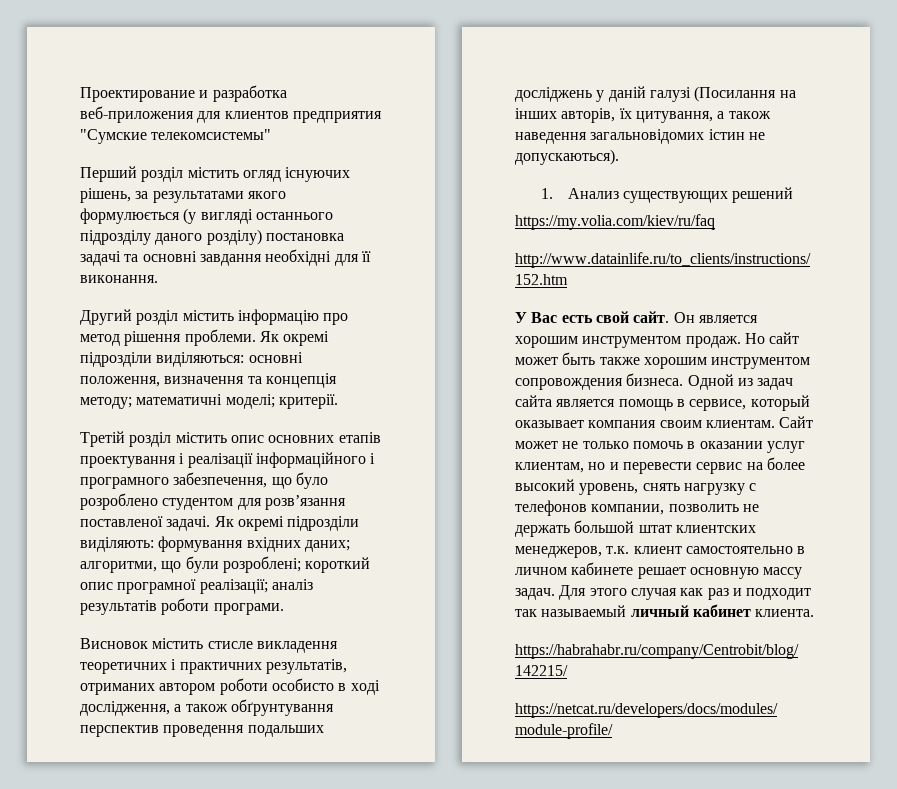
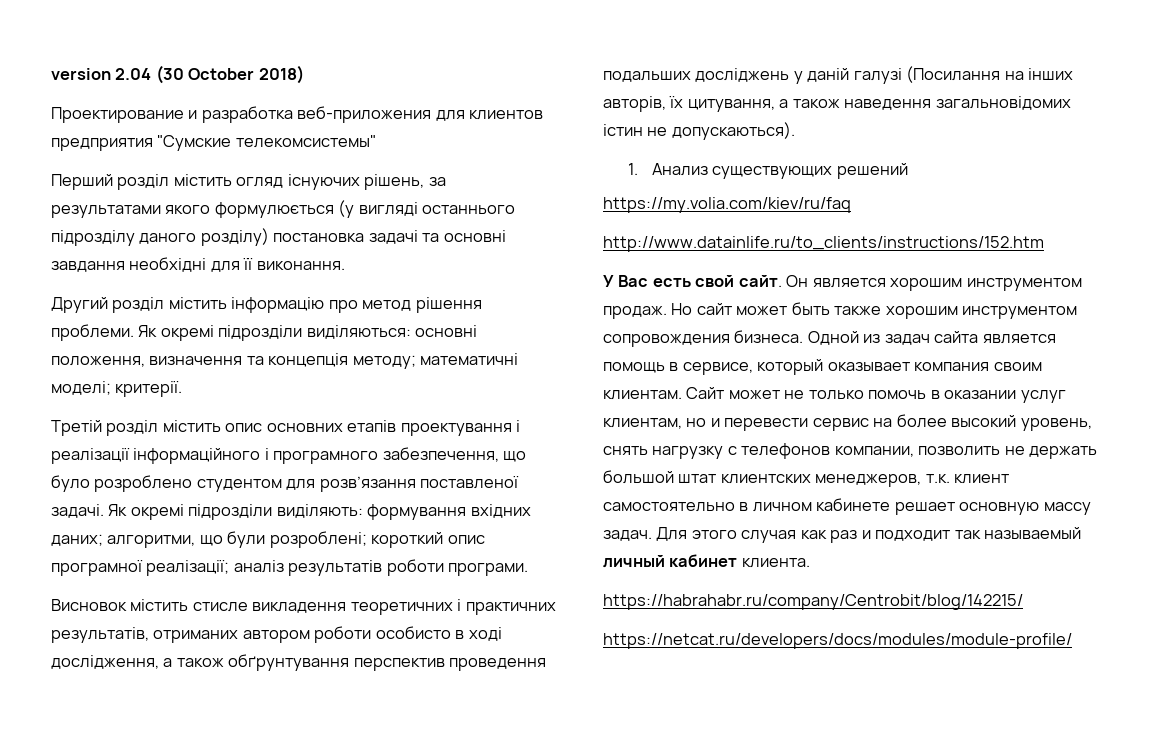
+ version 2.04 (30 October 2018)

